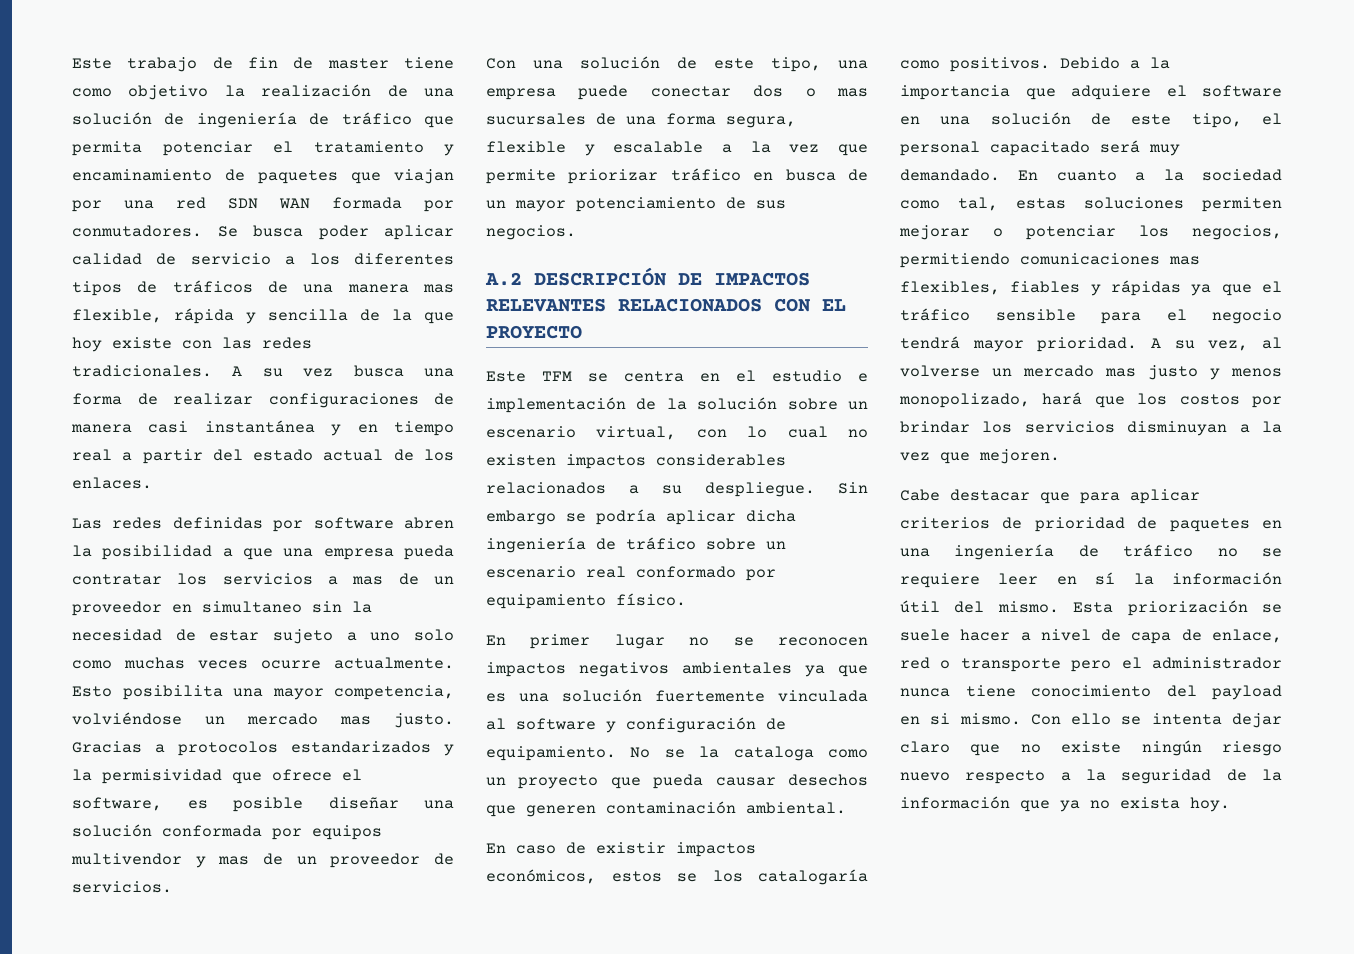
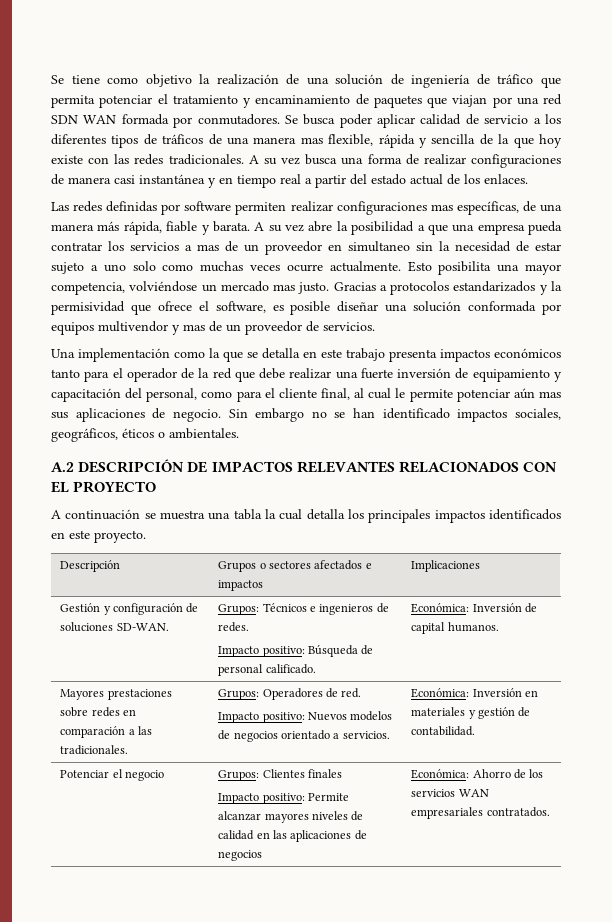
- Este trabajo de fin de master tiene como objetivo la realización de una solución de ingeniería de tráfico que permita potenciar el tratamiento y encaminamiento de paquetes que viajan por una red SDN WAN formada por conmutadores.
+ Se tiene como objetivo la realización de una solución de ingeniería de tráfico que permita potenciar el tratamiento y encaminamiento de paquetes que viajan por una red SDN WAN formada por conmutadores.
- Las redes definidas por software abren la posibilidad a que una empresa pueda contratar los servicios a mas de un proveedor en simultaneo sin la necesidad de estar sujeto a uno solo como muchas veces ocurre actualmente.
+ Las redes definidas por software permiten realizar configuraciones mas específicas, de una manera más rápida, fiable y barata. A su vez abre la posibilidad a que una empresa pueda contratar los servicios a mas de un proveedor en simultaneo sin la necesidad de estar sujeto a uno solo como muchas veces ocurre actualmente.
- Con una solución de este tipo, una empresa puede conectar dos o mas sucursales de una forma segura, flexible y escalable a la vez que permite priorizar tráfico en busca de un mayor potenciamiento de sus negocios.
+ Una implementación como la que se detalla en este trabajo presenta impactos económicos tanto para el operador de la red que debe realizar una fuerte inversión de equipamiento y capacitación del personal, como para el cliente final, al cual le permite potenciar aún mas sus aplicaciones de negocio. Sin embargo no se han identificado impactos sociales, geográficos, éticos o ambientales.
- Este TFM se centra en el estudio e implementación de la solución sobre un escenario virtual, con lo cual no existen impactos considerables relacionados a su despliegue. Sin embargo se podría aplicar dicha ingeniería de tráfico sobre un escenario real conformado por equipamiento físico.
- En primer lugar no se reconocen impactos negativos ambientales ya que es una solución fuertemente vinculada al software y configuración de equipamiento. No se la cataloga como un proyecto que pueda causar desechos que generen contaminación ambiental.
- En caso de existir impactos económicos, estos se los catalogaría como positivos. Debido a la importancia que adquiere el software en una solución de este tipo, el personal capacitado será muy demandado. En cuanto a la sociedad como tal, estas soluciones permiten mejorar o potenciar los negocios, permitiendo comunicaciones mas flexibles, fiables y rápidas ya que el tráfico sensible para el negocio tendrá mayor prioridad. A su vez, al volverse un mercado mas justo y menos monopolizado, hará que los costos por brindar los servicios disminuyan a la vez que mejoren.
- Cabe destacar que para aplicar criterios de prioridad de paquetes en una ingeniería de tráfico no se requiere leer en sí la información útil del mismo. Esta priorización se suele hacer a nivel de capa de enlace, red o transporte pero el administrador nunca tiene conocimiento del payload en si mismo. Con ello se intenta dejar claro que no existe ningún riesgo nuevo respecto a la seguridad de la información que ya no exista hoy.
+ A continuación se muestra una tabla la cual detalla los principales impactos identificados en este proyecto.
+ Descripción | Grupos o sectores afectados e impactos | Implicaciones
+ Gestión y configuración de soluciones SD-WAN. | Grupos: Técnicos e ingenieros de redes.
+ Impacto positivo: Búsqueda de personal calificado. | Económica: Inversión de capital humanos.
+ Mayores prestaciones sobre redes en comparación a las tradicionales. | Grupos: Operadores de red.
+ Impacto positivo: Nuevos modelos de negocios orientado a servicios. | Económica: Inversión en materiales y gestión de contabilidad.
+ Potenciar el negocio | Grupos: Clientes finales
+ Impacto positivo: Permite alcanzar mayores niveles de calidad en las aplicaciones de negocios | Económica: Ahorro de los servicios WAN empresariales contratados.

